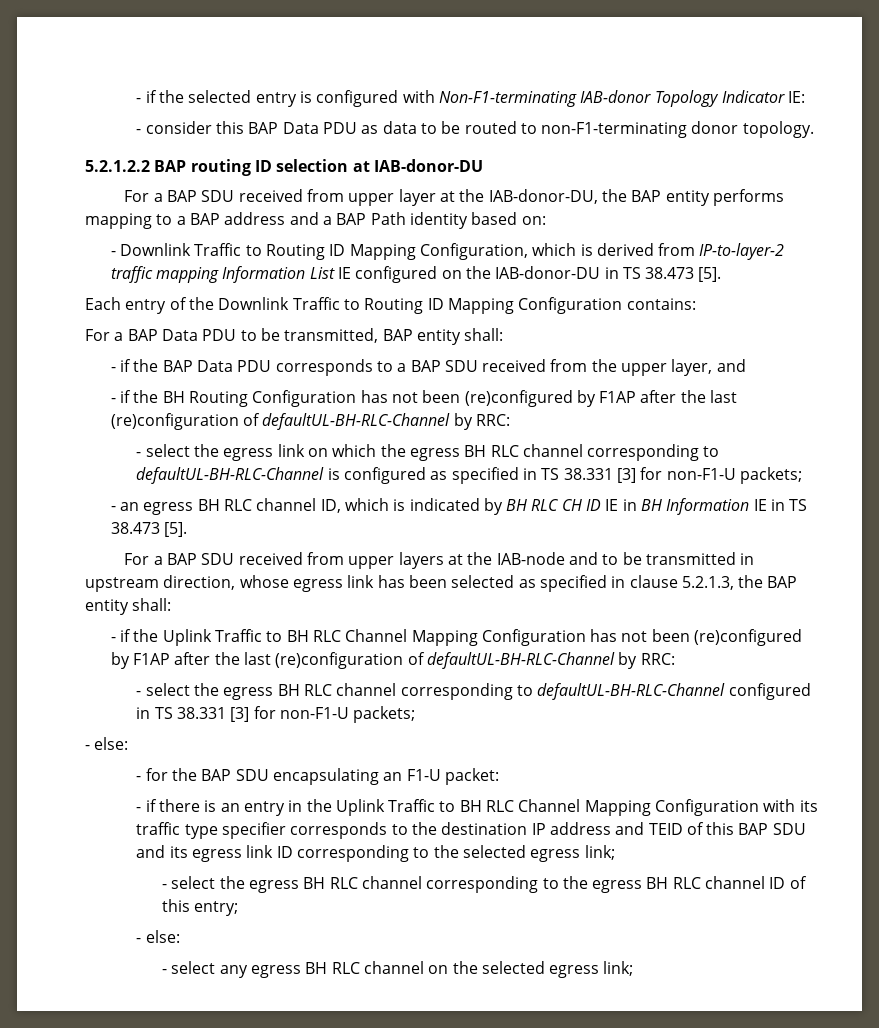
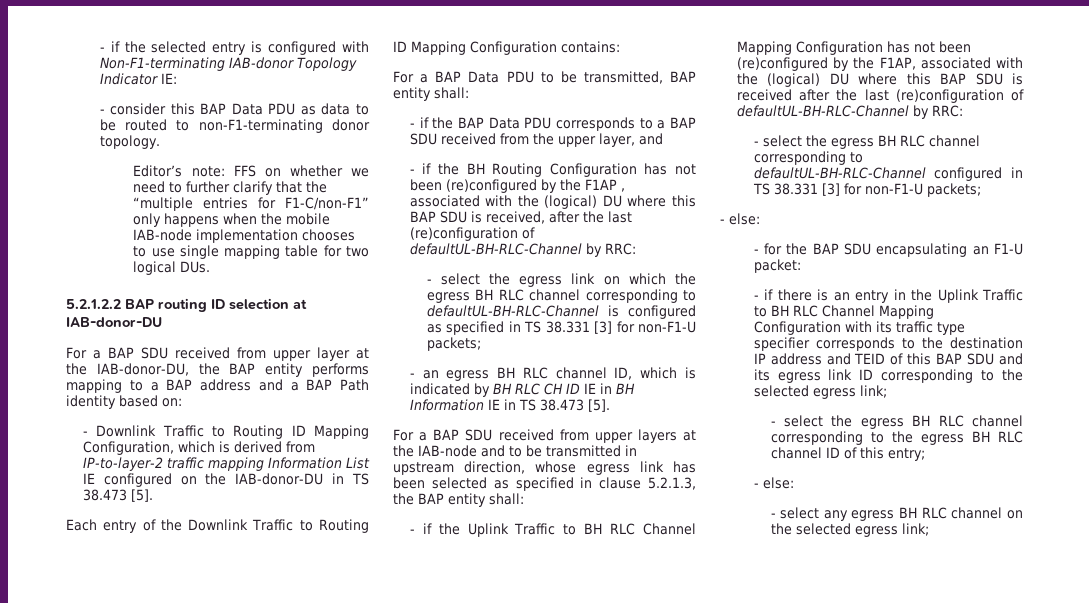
+ Editor’s note: FFS on whether we need to further clarify that the “multiple entries for F1-C/non-F1” only happens when the mobile IAB-node implementation chooses to use single mapping table for two logical DUs.
- - if the BH Routing Configuration has not been (re)configured by F1AP after the last (re)configuration of defaultUL-BH-RLC-Channel by RRC:
+ - if the BH Routing Configuration has not been (re)configured by the F1AP , associated with the (logical) DU where this BAP SDU is received, after the last (re)configuration of defaultUL-BH-RLC-Channel by RRC:
- - if the Uplink Traffic to BH RLC Channel Mapping Configuration has not been (re)configured by F1AP after the last (re)configuration of defaultUL-BH-RLC-Channel by RRC:
+ - if the Uplink Traffic to BH RLC Channel Mapping Configuration has not been (re)configured by the F1AP, associated with the (logical) DU where this BAP SDU is received after the last (re)configuration of defaultUL-BH-RLC-Channel by RRC:

